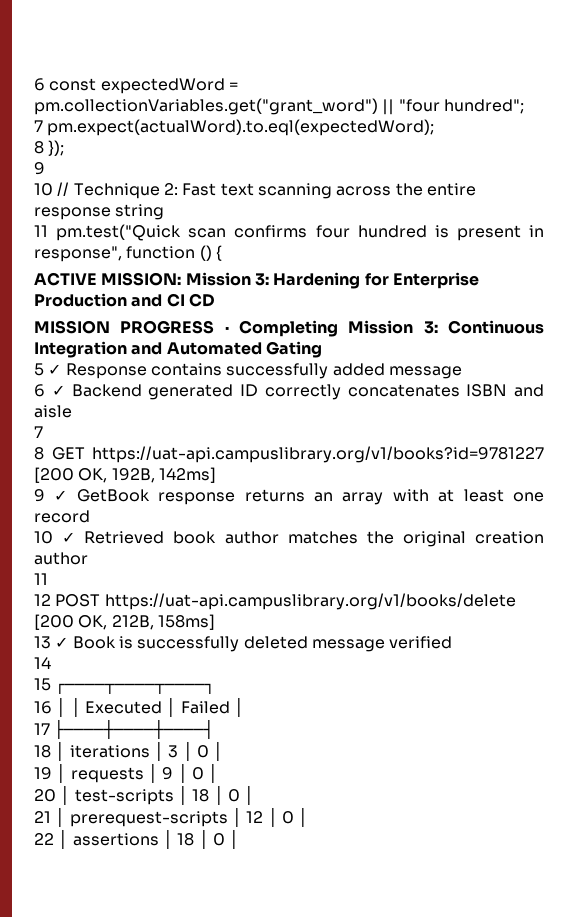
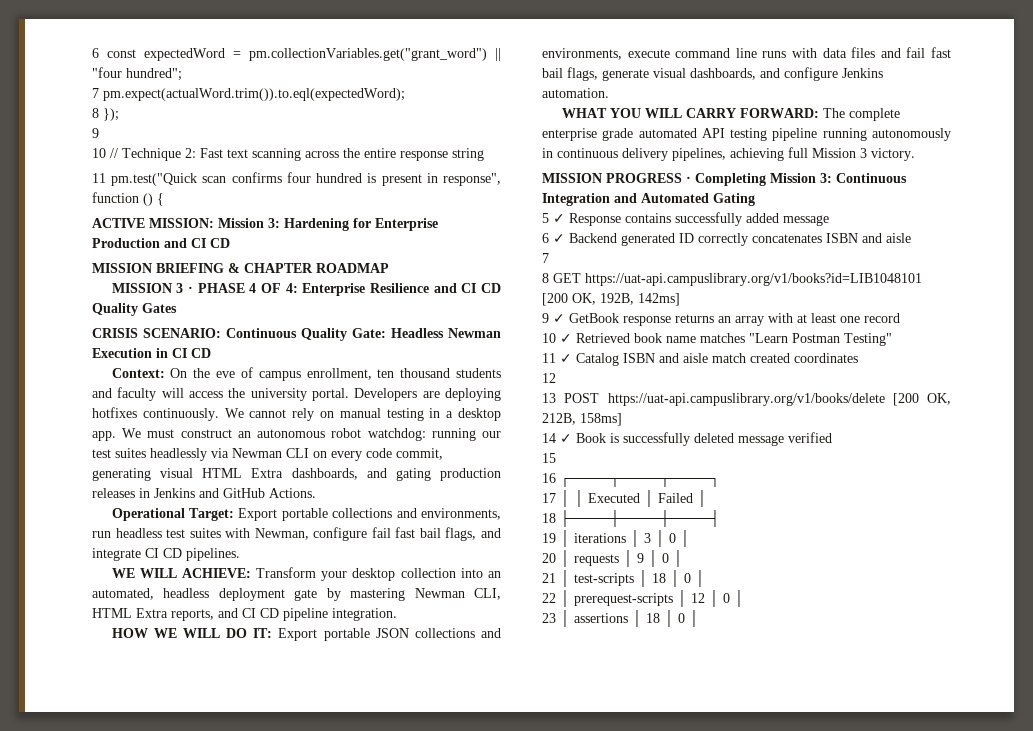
- 7 pm.expect(actualWord).to.eql(expectedWord);
+ 7 pm.expect(actualWord.trim()).to.eql(expectedWord);
+ MISSION BRIEFING & CHAPTER ROADMAP
+ MISSION 3 · PHASE 4 OF 4: Enterprise Resilience and CI CD Quality Gates
+ CRISIS SCENARIO: Continuous Quality Gate: Headless Newman Execution in CI CD
+ Context: On the eve of campus enrollment, ten thousand students and faculty will access the university portal. Developers are deploying hotfixes continuously. We cannot rely on manual testing in a desktop app. We must construct an autonomous robot watchdog: running our test suites headlessly via Newman CLI on every code commit, generating visual HTML Extra dashboards, and gating production releases in Jenkins and GitHub Actions.
+ Operational Target: Export portable collections and environments, run headless test suites with Newman, configure fail fast bail flags, and integrate CI CD pipelines.
+ WE WILL ACHIEVE: Transform your desktop collection into an automated, headless deployment gate by mastering Newman CLI, HTML Extra reports, and CI CD pipeline integration.
+ HOW WE WILL DO IT: Export portable JSON collections and environments, execute command line runs with data files and fail fast bail flags, generate visual dashboards, and configure Jenkins automation.
+ WHAT YOU WILL CARRY FORWARD: The complete enterprise grade automated API testing pipeline running autonomously in continuous delivery pipelines, achieving full Mission 3 victory.
- 8 GET https://uat-api.campuslibrary.org/v1/books?id=9781227 [200 OK, 192B, 142ms]
+ 8 GET https://uat-api.campuslibrary.org/v1/books?id=LIB1048101 [200 OK, 192B, 142ms]
- 10 ✓ Retrieved book author matches the original creation author
- 11
- 12 POST https://uat-api.campuslibrary.org/v1/books/delete [200 OK, 212B, 158ms]
+ 10 ✓ Retrieved book name matches "Learn Postman Testing"
+ 11 ✓ Catalog ISBN and aisle match created coordinates
+ 12
+ 13 POST https://uat-api.campuslibrary.org/v1/books/delete [200 OK, 212B, 158ms]
- 13 ✓ Book is successfully deleted message verified
+ 14 ✓ Book is successfully deleted message verified
- 14
- 15 ┌────┬────┬────┐
+ 15
+ 16 ┌────┬────┬────┐
- 16 │ │ Executed │ Failed │
+ 17 │ │ Executed │ Failed │
- 17 ├────┼────┼────┤
+ 18 ├────┼────┼────┤
- 18 │ iterations │ 3 │ 0 │
+ 19 │ iterations │ 3 │ 0 │
- 19 │ requests │ 9 │ 0 │
+ 20 │ requests │ 9 │ 0 │
- 20 │ test-scripts │ 18 │ 0 │
+ 21 │ test-scripts │ 18 │ 0 │
- 21 │ prerequest-scripts │ 12 │ 0 │
+ 22 │ prerequest-scripts │ 12 │ 0 │
- 22 │ assertions │ 18 │ 0 │
+ 23 │ assertions │ 18 │ 0 │

